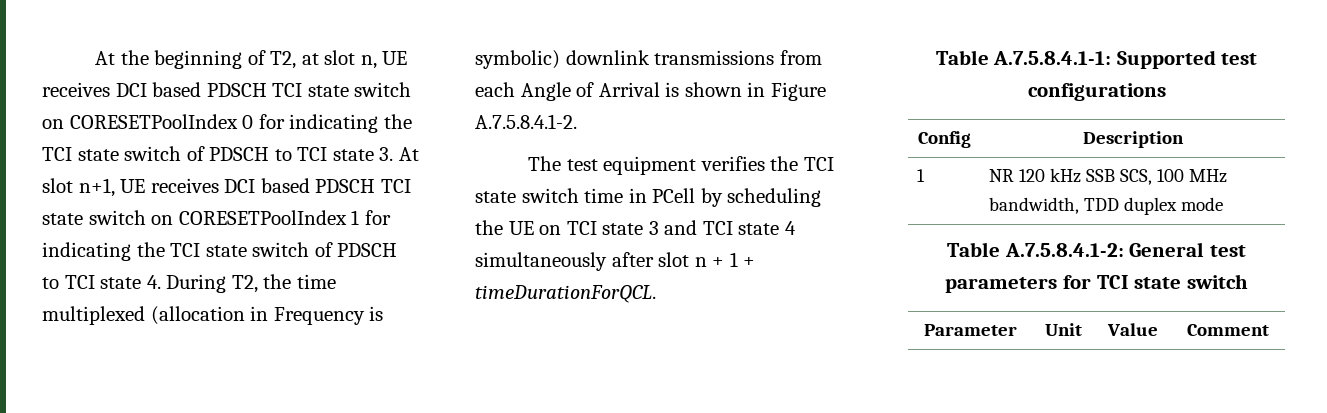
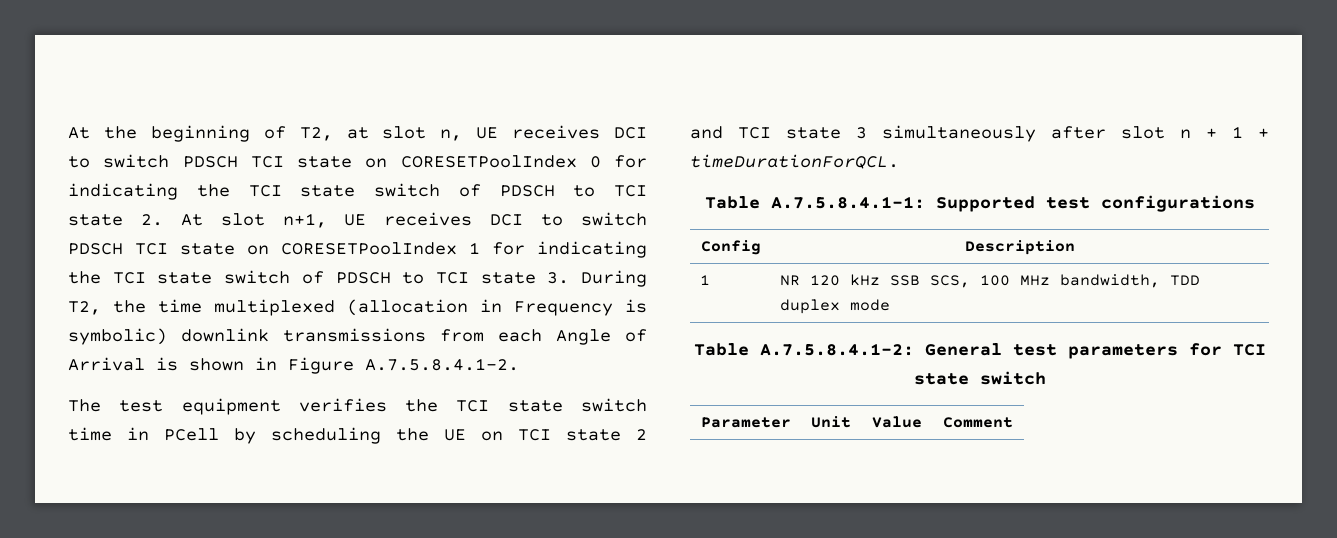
- At the beginning of T2, at slot n, UE receives DCI based PDSCH TCI state switch on CORESETPoolIndex 0 for indicating the TCI state switch of PDSCH to TCI state 3. At slot n+1, UE receives DCI based PDSCH TCI state switch on CORESETPoolIndex 1 for indicating the TCI state switch of PDSCH to TCI state 4. During T2, the time multiplexed (allocation in Frequency is symbolic) downlink transmissions from each Angle of Arrival is shown in Figure A.7.5.8.4.1-2.
+ At the beginning of T2, at slot n, UE receives DCI to switch PDSCH TCI state on CORESETPoolIndex 0 for indicating the TCI state switch of PDSCH to TCI state 2. At slot n+1, UE receives DCI to switch PDSCH TCI state on CORESETPoolIndex 1 for indicating the TCI state switch of PDSCH to TCI state 3. During T2, the time multiplexed (allocation in Frequency is symbolic) downlink transmissions from each Angle of Arrival is shown in Figure A.7.5.8.4.1-2.
- The test equipment verifies the TCI state switch time in PCell by scheduling the UE on TCI state 3 and TCI state 4 simultaneously after slot n + 1 + timeDurationForQCL.
+ The test equipment verifies the TCI state switch time in PCell by scheduling the UE on TCI state 2 and TCI state 3 simultaneously after slot n + 1 + timeDurationForQCL.

